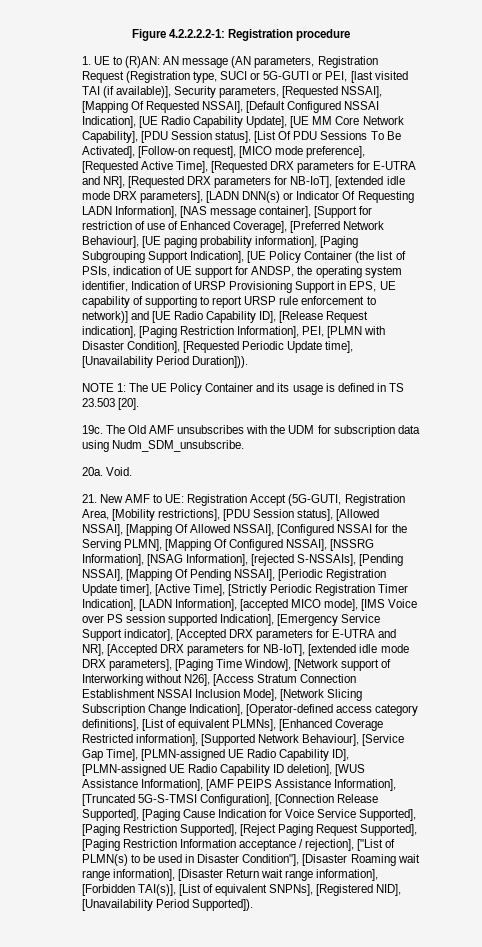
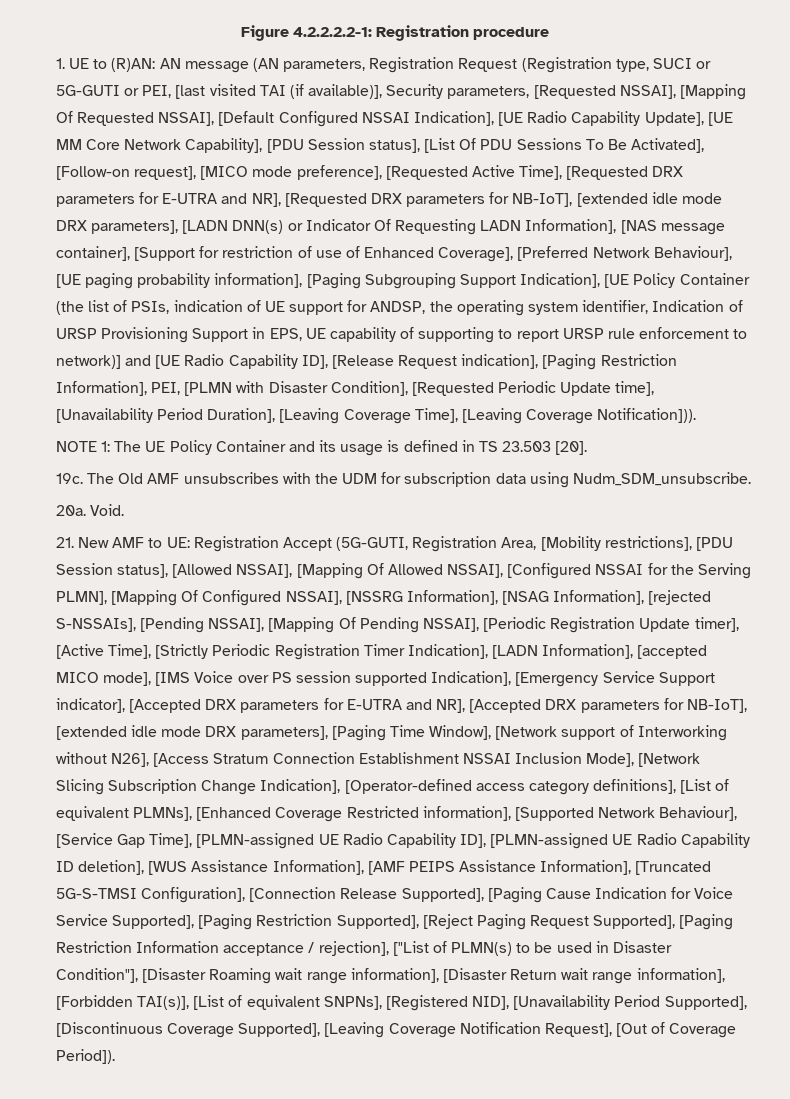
- AN message (AN parameters, Registration Request (Registration type, SUCI or 5G-GUTI or PEI, [last visited TAI (if available)], Security parameters, [Requested NSSAI], [Mapping Of Requested NSSAI], [Default Configured NSSAI Indication], [UE Radio Capability Update], [UE MM Core Network Capability], [PDU Session status], [List Of PDU Sessions To Be Activated], [Follow-on request], [MICO mode preference], [Requested Active Time], [Requested DRX parameters for E-UTRA and NR], [Requested DRX parameters for NB-IoT], [extended idle mode DRX parameters], [LADN DNN(s) or Indicator Of Requesting LADN Information], [NAS message container], [Support for restriction of use of Enhanced Coverage], [Preferred Network Behaviour], [UE paging probability information], [Paging Subgrouping Support Indication], [UE Policy Container (the list of PSIs, indication of UE support for ANDSP, the operating system identifier, Indication of URSP Provisioning Support in EPS, UE capability of supporting to report URSP rule enforcement to network)] and [UE Radio Capability ID], [Release Request indication], [Paging Restriction Information], PEI, [PLMN with Disaster Condition], [Requested Periodic Update time], [Unavailability Period Duration])).
+ AN message (AN parameters, Registration Request (Registration type, SUCI or 5G-GUTI or PEI, [last visited TAI (if available)], Security parameters, [Requested NSSAI], [Mapping Of Requested NSSAI], [Default Configured NSSAI Indication], [UE Radio Capability Update], [UE MM Core Network Capability], [PDU Session status], [List Of PDU Sessions To Be Activated], [Follow-on request], [MICO mode preference], [Requested Active Time], [Requested DRX parameters for E-UTRA and NR], [Requested DRX parameters for NB-IoT], [extended idle mode DRX parameters], [LADN DNN(s) or Indicator Of Requesting LADN Information], [NAS message container], [Support for restriction of use of Enhanced Coverage], [Preferred Network Behaviour], [UE paging probability information], [Paging Subgrouping Support Indication], [UE Policy Container (the list of PSIs, indication of UE support for ANDSP, the operating system identifier, Indication of URSP Provisioning Support in EPS, UE capability of supporting to report URSP rule enforcement to network)] and [UE Radio Capability ID], [Release Request indication], [Paging Restriction Information], PEI, [PLMN with Disaster Condition], [Requested Periodic Update time], [Unavailability Period Duration], [Leaving Coverage Time], [Leaving Coverage Notification])).
- Registration Accept (5G-GUTI, Registration Area, [Mobility restrictions], [PDU Session status], [Allowed NSSAI], [Mapping Of Allowed NSSAI], [Configured NSSAI for the Serving PLMN], [Mapping Of Configured NSSAI], [NSSRG Information], [NSAG Information], [rejected S-NSSAIs], [Pending NSSAI], [Mapping Of Pending NSSAI], [Periodic Registration Update timer], [Active Time], [Strictly Periodic Registration Timer Indication], [LADN Information], [accepted MICO mode], [IMS Voice over PS session supported Indication], [Emergency Service Support indicator], [Accepted DRX parameters for E-UTRA and NR], [Accepted DRX parameters for NB-IoT], [extended idle mode DRX parameters], [Paging Time Window], [Network support of Interworking without N26], [Access Stratum Connection Establishment NSSAI Inclusion Mode], [Network Slicing Subscription Change Indication], [Operator-defined access category definitions], [List of equivalent PLMNs], [Enhanced Coverage Restricted information], [Supported Network Behaviour], [Service Gap Time], [PLMN-assigned UE Radio Capability ID], [PLMN-assigned UE Radio Capability ID deletion], [WUS Assistance Information], [AMF PEIPS Assistance Information], [Truncated 5G-S-TMSI Configuration], [Connection Release Supported], [Paging Cause Indication for Voice Service Supported], [Paging Restriction Supported], [Reject Paging Request Supported], [Paging Restriction Information acceptance / rejection], ["List of PLMN(s) to be used in Disaster Condition"], [Disaster Roaming wait range information], [Disaster Return wait range information], [Forbidden TAI(s)], [List of equivalent SNPNs], [Registered NID], [Unavailability Period Supported]).
+ Registration Accept (5G-GUTI, Registration Area, [Mobility restrictions], [PDU Session status], [Allowed NSSAI], [Mapping Of Allowed NSSAI], [Configured NSSAI for the Serving PLMN], [Mapping Of Configured NSSAI], [NSSRG Information], [NSAG Information], [rejected S-NSSAIs], [Pending NSSAI], [Mapping Of Pending NSSAI], [Periodic Registration Update timer], [Active Time], [Strictly Periodic Registration Timer Indication], [LADN Information], [accepted MICO mode], [IMS Voice over PS session supported Indication], [Emergency Service Support indicator], [Accepted DRX parameters for E-UTRA and NR], [Accepted DRX parameters for NB-IoT], [extended idle mode DRX parameters], [Paging Time Window], [Network support of Interworking without N26], [Access Stratum Connection Establishment NSSAI Inclusion Mode], [Network Slicing Subscription Change Indication], [Operator-defined access category definitions], [List of equivalent PLMNs], [Enhanced Coverage Restricted information], [Supported Network Behaviour], [Service Gap Time], [PLMN-assigned UE Radio Capability ID], [PLMN-assigned UE Radio Capability ID deletion], [WUS Assistance Information], [AMF PEIPS Assistance Information], [Truncated 5G-S-TMSI Configuration], [Connection Release Supported], [Paging Cause Indication for Voice Service Supported], [Paging Restriction Supported], [Reject Paging Request Supported], [Paging Restriction Information acceptance / rejection], ["List of PLMN(s) to be used in Disaster Condition"], [Disaster Roaming wait range information], [Disaster Return wait range information], [Forbidden TAI(s)], [List of equivalent SNPNs], [Registered NID], [Unavailability Period Supported], [Discontinuous Coverage Supported], [Leaving Coverage Notification Request], [Out of Coverage Period]).

